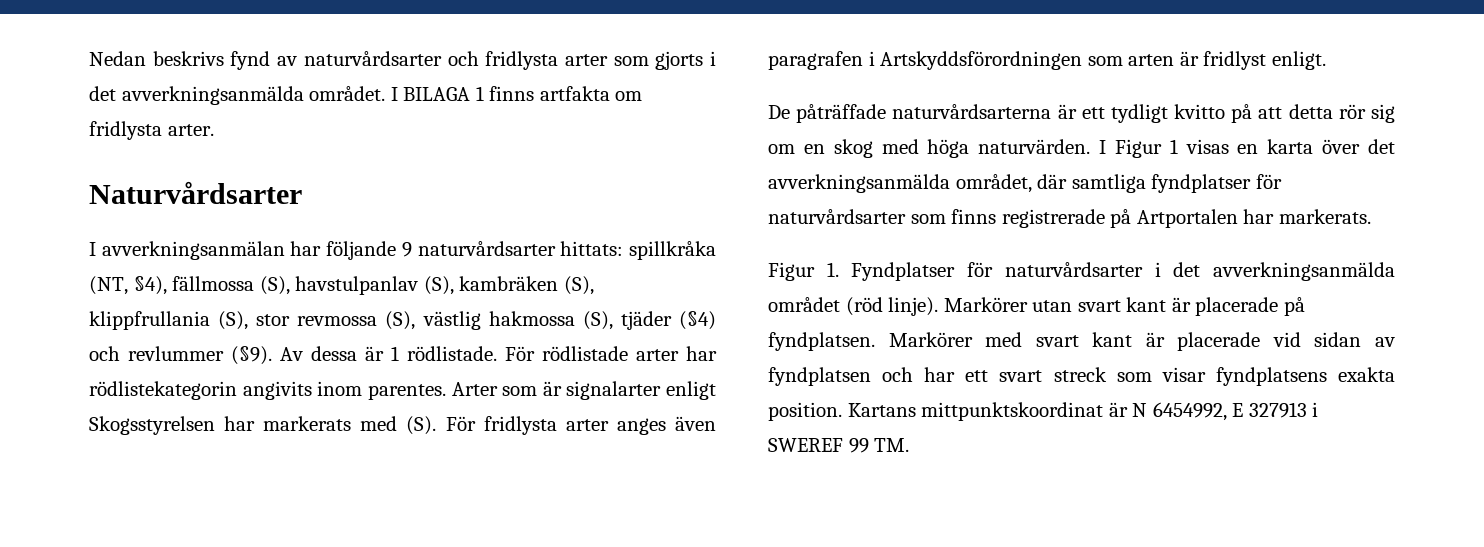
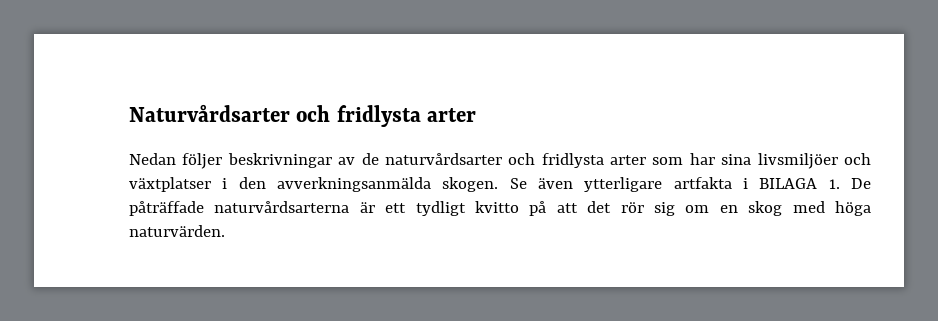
- Nedan beskrivs fynd av naturvårdsarter och fridlysta arter som gjorts i det avverkningsanmälda området. I BILAGA 1 finns artfakta om fridlysta arter.
- Naturvårdsarter
- I avverkningsanmälan har följande 9 naturvårdsarter hittats: spillkråka (NT, §4), fällmossa (S), havstulpanlav (S), kambräken (S), klippfrullania (S), stor revmossa (S), västlig hakmossa (S), tjäder (§4) och revlummer (§9). Av dessa är 1 rödlistade. För rödlistade arter har rödlistekategorin angivits inom parentes. Arter som är signalarter enligt Skogsstyrelsen har markerats med (S). För fridlysta arter anges även paragrafen i Artskyddsförordningen som arten är fridlyst enligt.
- De påträffade naturvårdsarterna är ett tydligt kvitto på att detta rör sig om en skog med höga naturvärden. I Figur 1 visas en karta över det avverkningsanmälda området, där samtliga fyndplatser för naturvårdsarter som finns registrerade på Artportalen har markerats.
- Figur 1. Fyndplatser för naturvårdsarter i det avverkningsanmälda området (röd linje). Markörer utan svart kant är placerade på fyndplatsen. Markörer med svart kant är placerade vid sidan av fyndplatsen och har ett svart streck som visar fyndplatsens exakta position. Kartans mittpunktskoordinat är N 6454992, E 327913 i SWEREF 99 TM.
+ Naturvårdsarter och fridlysta arter
+ Nedan följer beskrivningar av de naturvårdsarter och fridlysta arter som har sina livsmiljöer och växtplatser i den avverkningsanmälda skogen. Se även ytterligare artfakta i BILAGA 1. De påträffade naturvårdsarterna är ett tydligt kvitto på att det rör sig om en skog med höga naturvärden.

